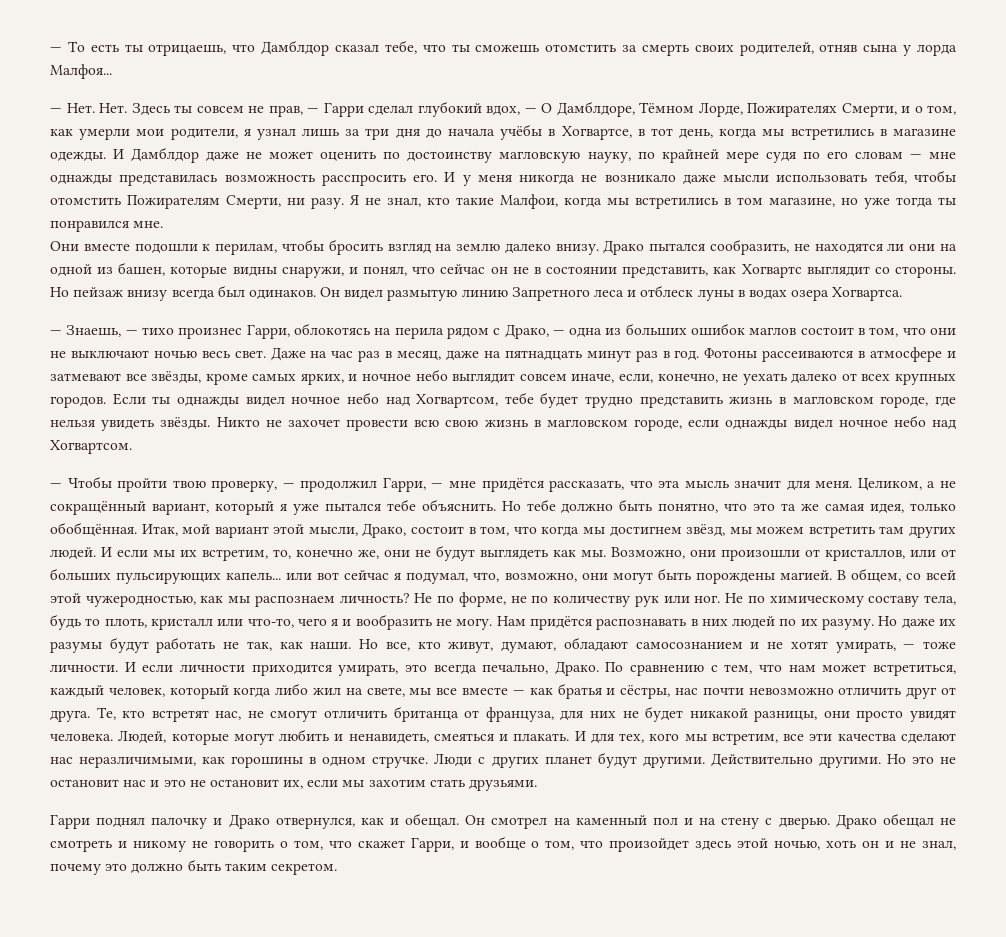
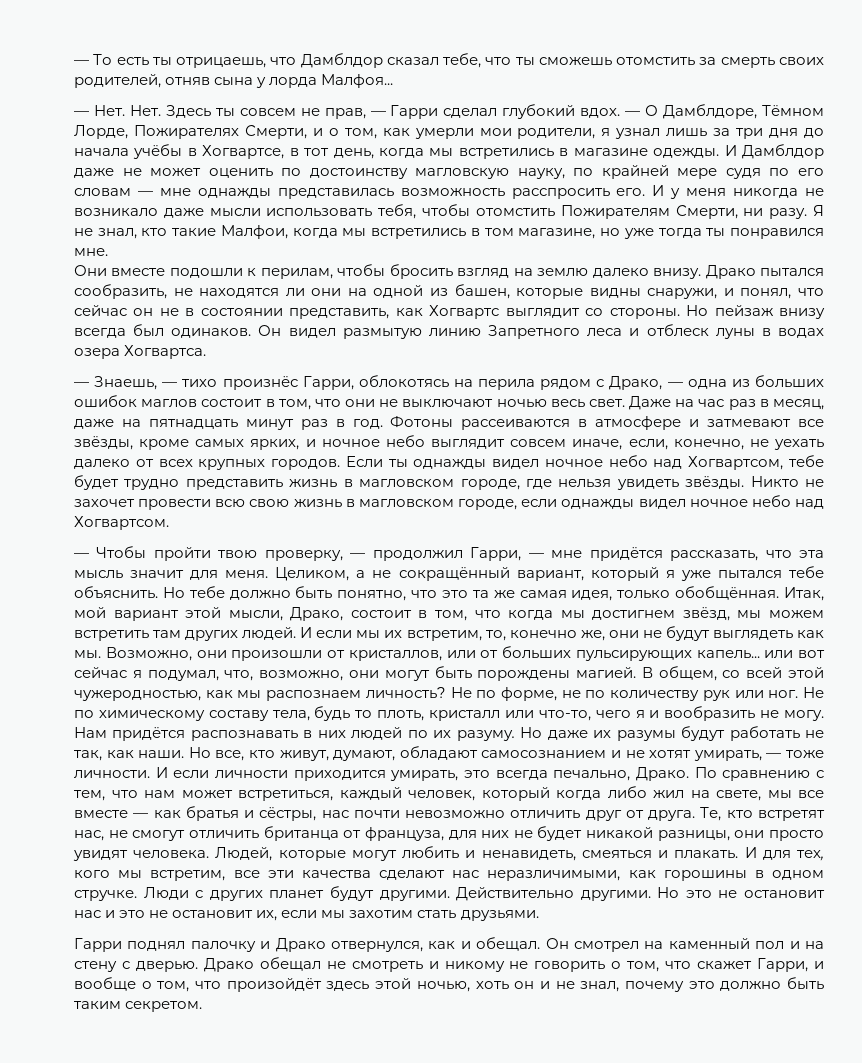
- — Нет. Нет. Здесь ты совсем не прав, — Гарри сделал глубокий вдох, — О Дамблдоре, Тёмном Лорде, Пожирателях Смерти, и о том, как умерли мои родители, я узнал лишь за три дня до начала учёбы в Хогвартсе, в тот день, когда мы встретились в магазине одежды.
+ — Нет. Нет. Здесь ты совсем не прав, — Гарри сделал глубокий вдох. — О Дамблдоре, Тёмном Лорде, Пожирателях Смерти, и о том, как умерли мои родители, я узнал лишь за три дня до начала учёбы в Хогвартсе, в тот день, когда мы встретились в магазине одежды.
- — Знаешь, — тихо произнес Гарри, облокотясь на перила рядом с Драко, — одна из больших ошибок маглов состоит в том, что они не выключают ночью весь свет.
+ — Знаешь, — тихо произнёс Гарри, облокотясь на перила рядом с Драко, — одна из больших ошибок маглов состоит в том, что они не выключают ночью весь свет.
- Драко обещал не смотреть и никому не говорить о том, что скажет Гарри, и вообще о том, что произойдет здесь этой ночью, хоть он и не знал, почему это должно быть таким секретом.
+ Драко обещал не смотреть и никому не говорить о том, что скажет Гарри, и вообще о том, что произойдёт здесь этой ночью, хоть он и не знал, почему это должно быть таким секретом.

